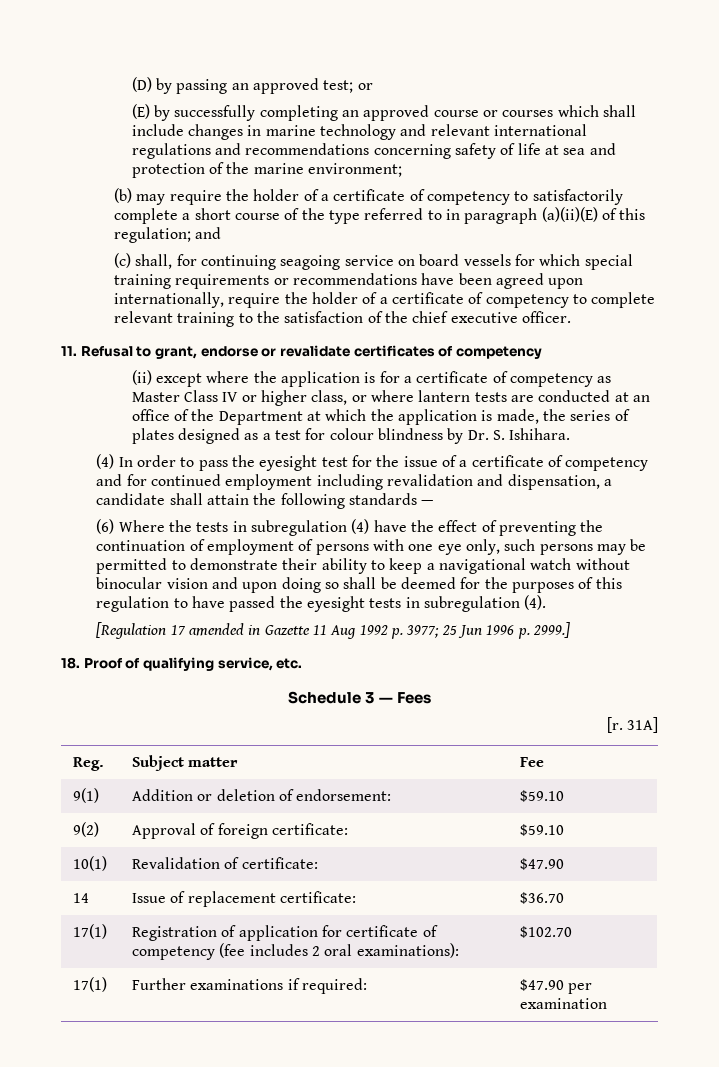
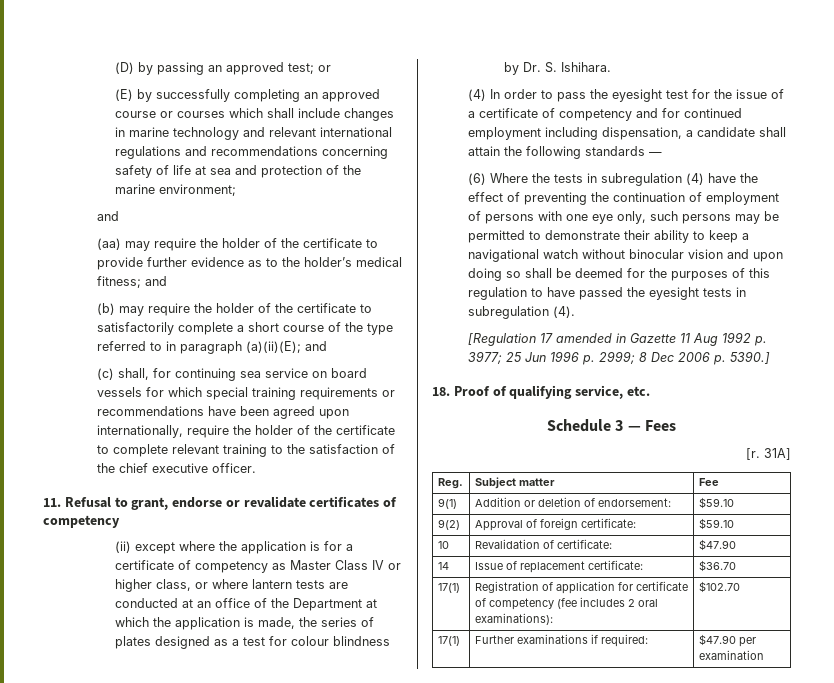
  (E) by successfully completing an approved course or courses which shall include changes in marine technology and relevant international regulations and recommendations concerning safety of life at sea and protection of the marine environment;
+ and
+ (aa) may require the holder of the certificate to provide further evidence as to the holder’s medical fitness; and
- (b) may require the holder of a certificate of competency to satisfactorily complete a short course of the type referred to in paragraph (a)(ii)(E) of this regulation; and
+ (b) may require the holder of the certificate to satisfactorily complete a short course of the type referred to in paragraph (a)(ii)(E); and
- (c) shall, for continuing seagoing service on board vessels for which special training requirements or recommendations have been agreed upon internationally, require the holder of a certificate of competency to complete relevant training to the satisfaction of the chief executive officer.
+ (c) shall, for continuing sea service on board vessels for which special training requirements or recommendations have been agreed upon internationally, require the holder of the certificate to complete relevant training to the satisfaction of the chief executive officer.
- (4) In order to pass the eyesight test for the issue of a certificate of competency and for continued employment including revalidation and dispensation, a candidate shall attain the following standards —
+ (4) In order to pass the eyesight test for the issue of a certificate of competency and for continued employment including dispensation, a candidate shall attain the following standards —
- [Regulation 17 amended in Gazette 11 Aug 1992 p. 3977; 25 Jun 1996 p. 2999.]
+ [Regulation 17 amended in Gazette 11 Aug 1992 p. 3977; 25 Jun 1996 p. 2999; 8 Dec 2006 p. 5390.]
- 10(1) | Revalidation of certificate: | $47.90
+ 10 | Revalidation of certificate: | $47.90

